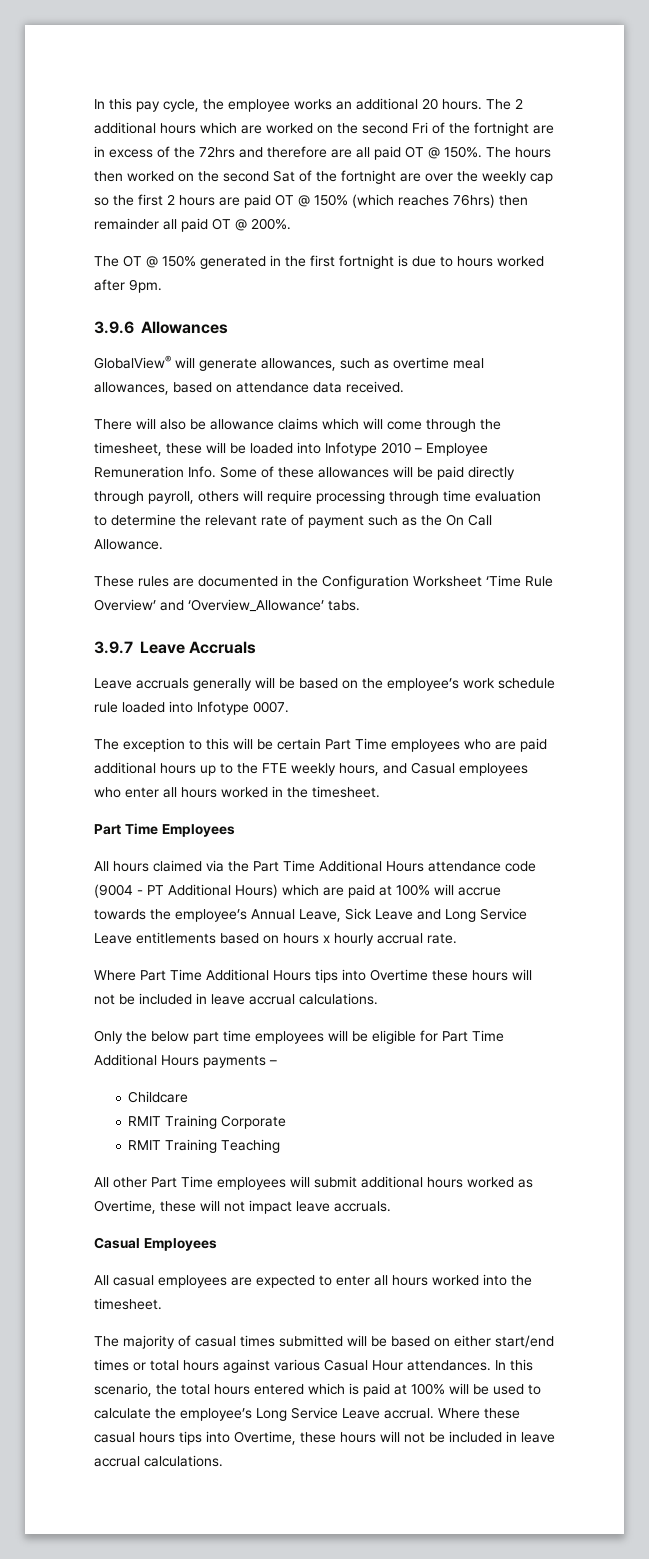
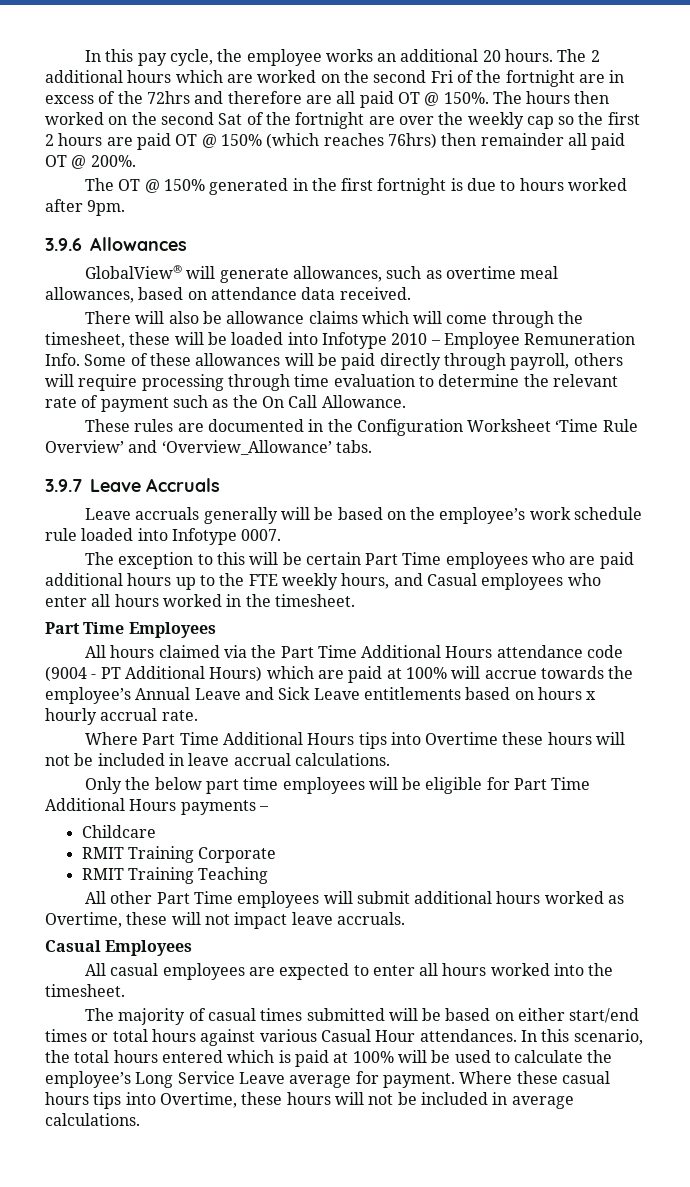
- All hours claimed via the Part Time Additional Hours attendance code (9004 - PT Additional Hours) which are paid at 100% will accrue towards the employee’s Annual Leave, Sick Leave and Long Service Leave entitlements based on hours x hourly accrual rate.
+ All hours claimed via the Part Time Additional Hours attendance code (9004 - PT Additional Hours) which are paid at 100% will accrue towards the employee’s Annual Leave and Sick Leave entitlements based on hours x hourly accrual rate.
- In this scenario, the total hours entered which is paid at 100% will be used to calculate the employee’s Long Service Leave accrual.
+ In this scenario, the total hours entered which is paid at 100% will be used to calculate the employee’s Long Service Leave average for payment.
- Where these casual hours tips into Overtime, these hours will not be included in leave accrual calculations.
+ Where these casual hours tips into Overtime, these hours will not be included in average calculations.

